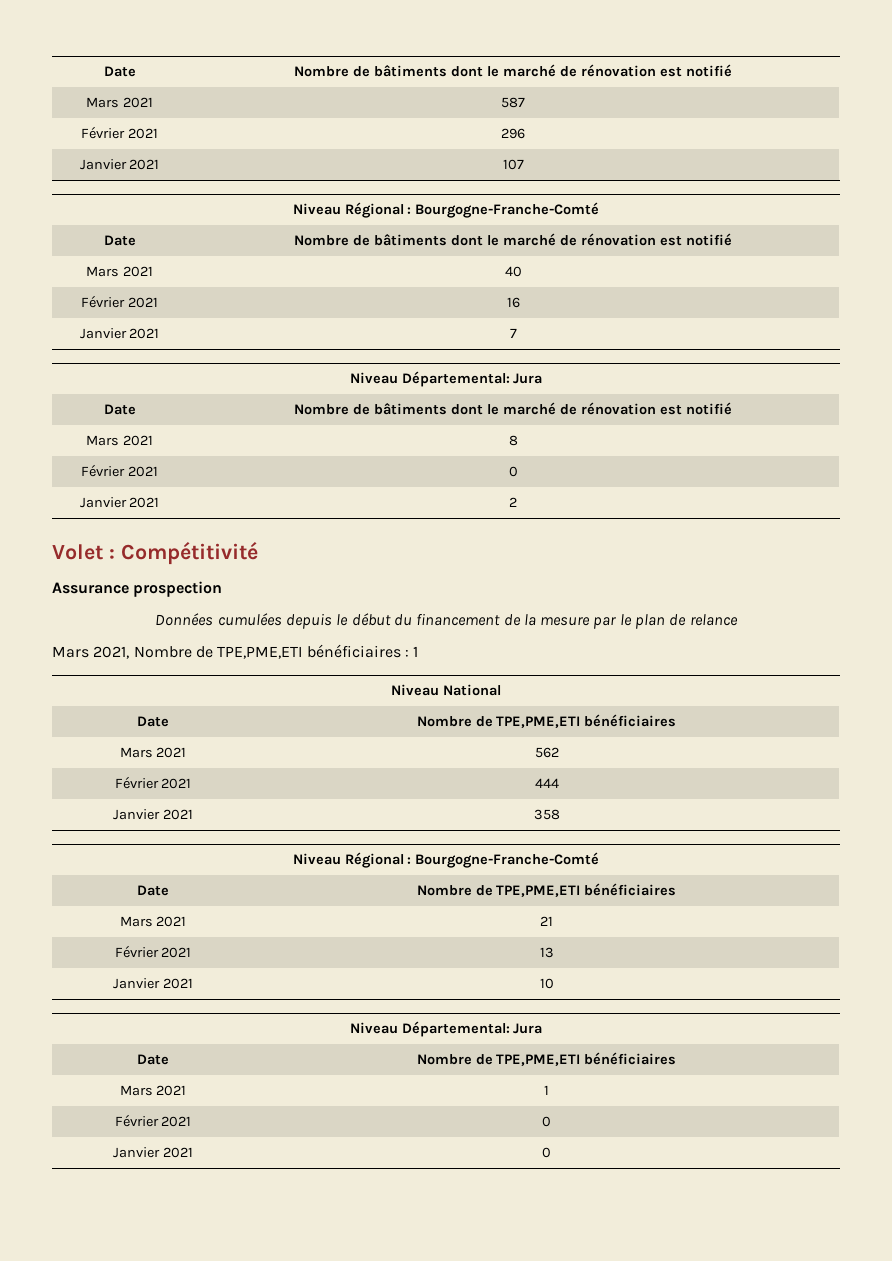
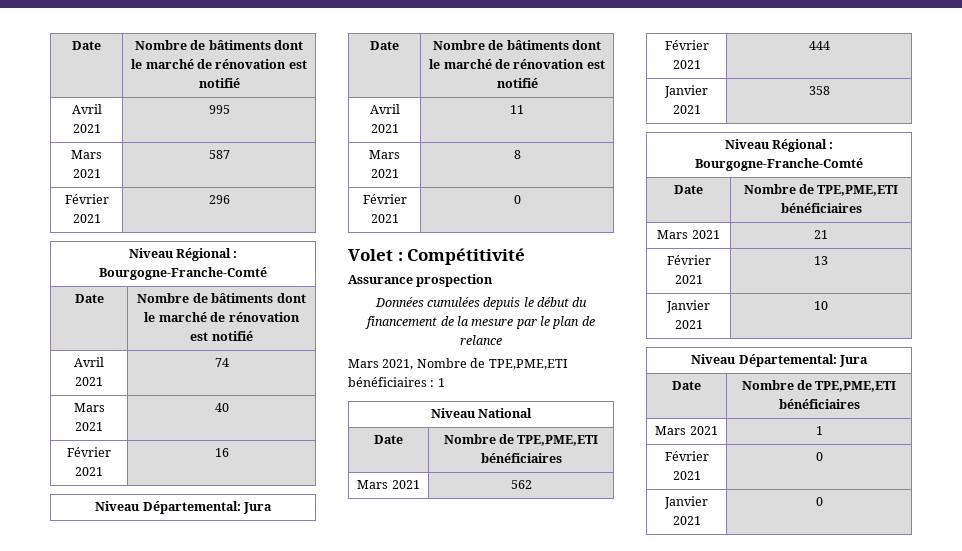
+ Avril 2021 | 995
- Janvier 2021 | 107
+ Avril 2021 | 74
- Janvier 2021 | 7
+ Avril 2021 | 11
- Janvier 2021 | 2

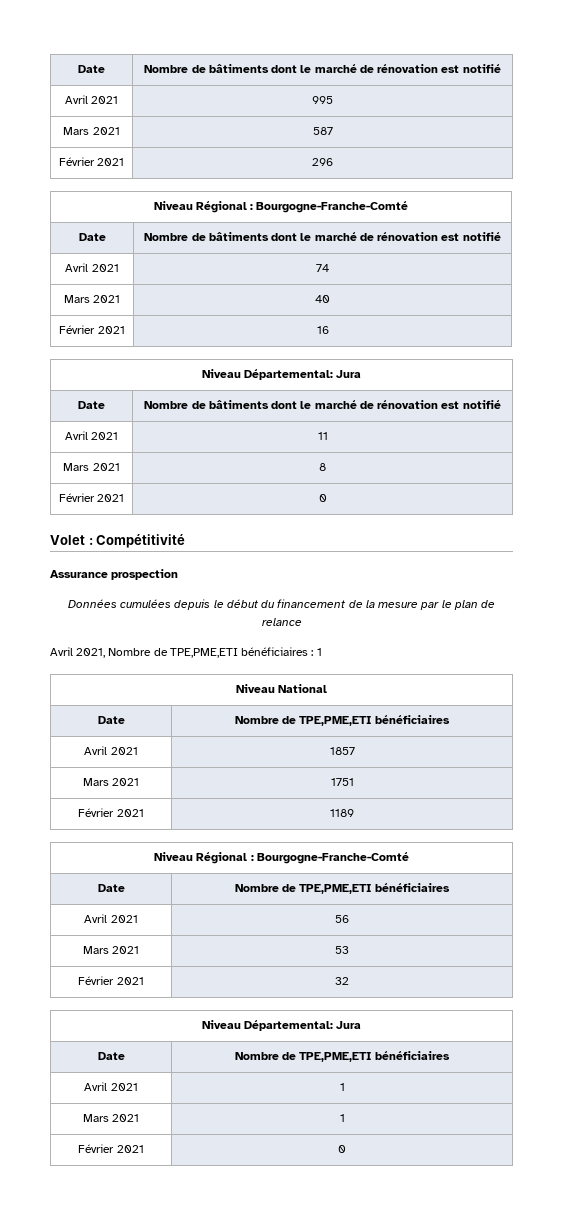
- Mars 2021, Nombre de TPE,PME,ETI bénéficiaires : 1
+ Avril 2021, Nombre de TPE,PME,ETI bénéficiaires : 1
- Mars 2021 | 562
- Février 2021 | 444
- Janvier 2021 | 358
+ Avril 2021 | 1857
+ Mars 2021 | 1751
+ Février 2021 | 1189
- Mars 2021 | 21
- Février 2021 | 13
- Janvier 2021 | 10
+ Avril 2021 | 56
+ Mars 2021 | 53
+ Février 2021 | 32
+ Avril 2021 | 1
- Janvier 2021 | 0

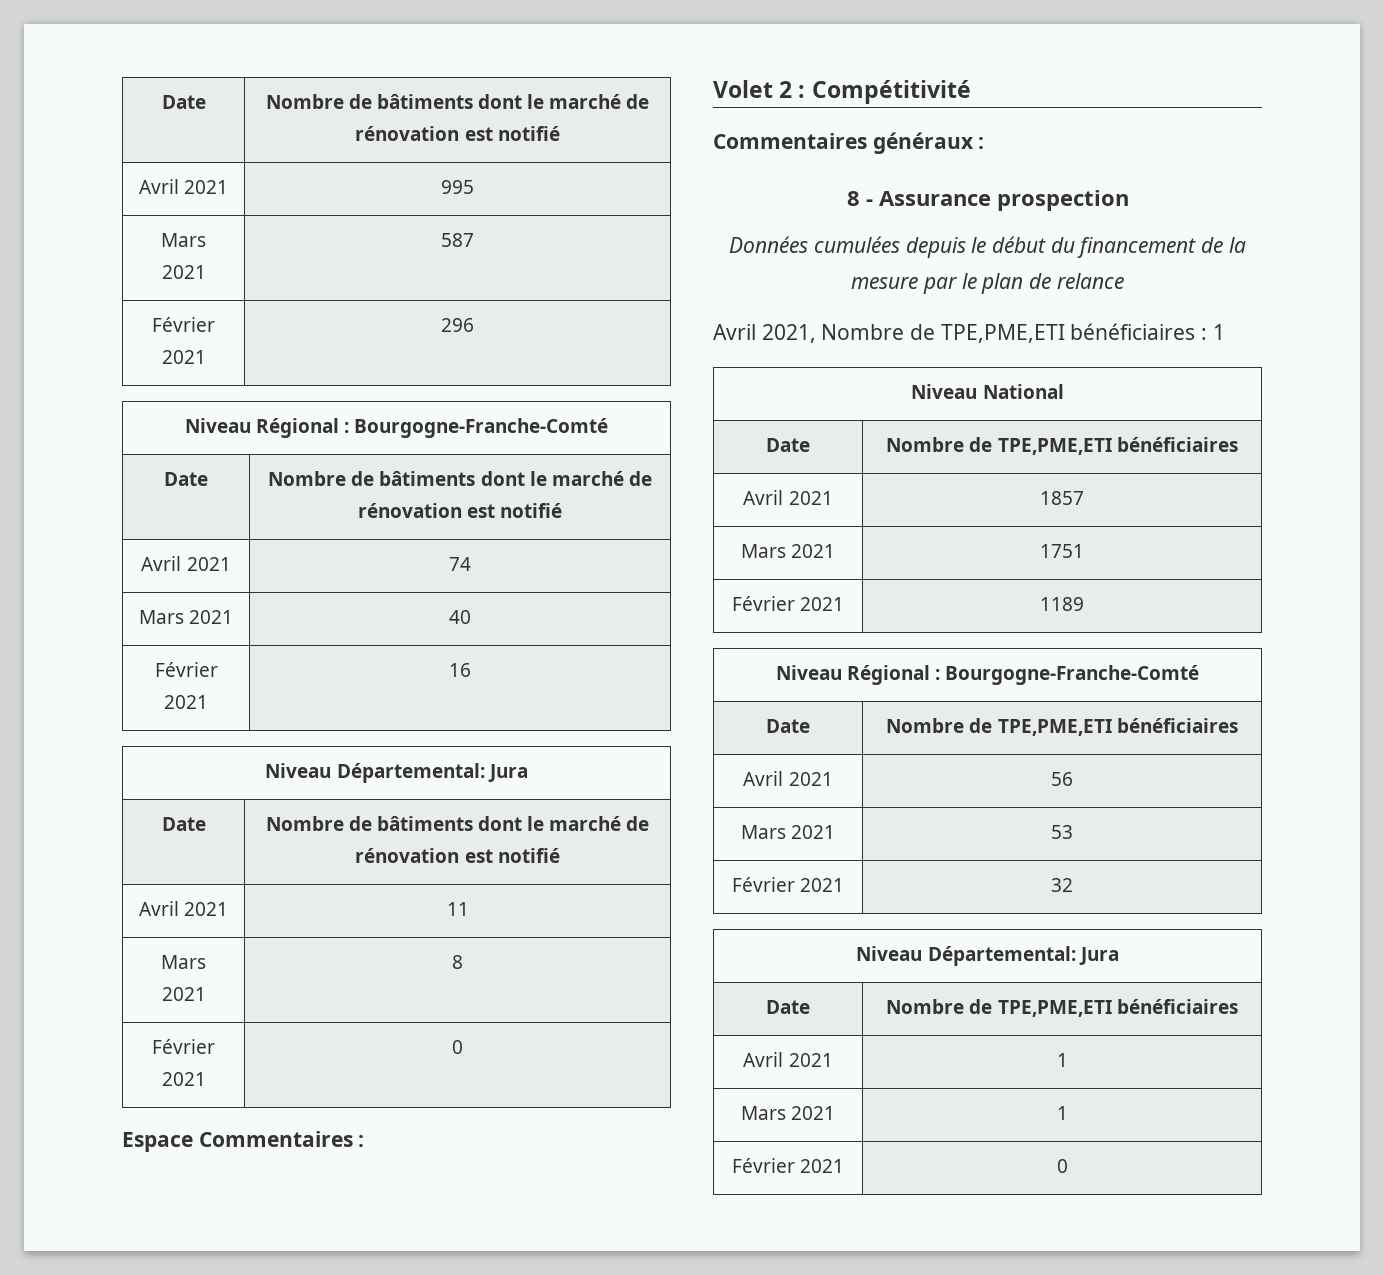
+ Espace Commentaires :
- Volet : Compétitivité
+ Volet 2 : Compétitivité
- Assurance prospection
+ Commentaires généraux :
+ 8 - Assurance prospection

